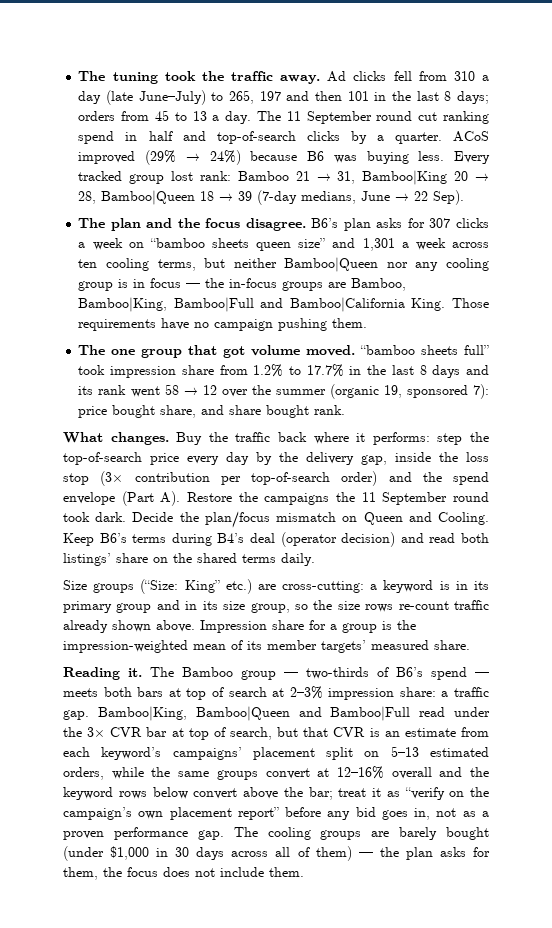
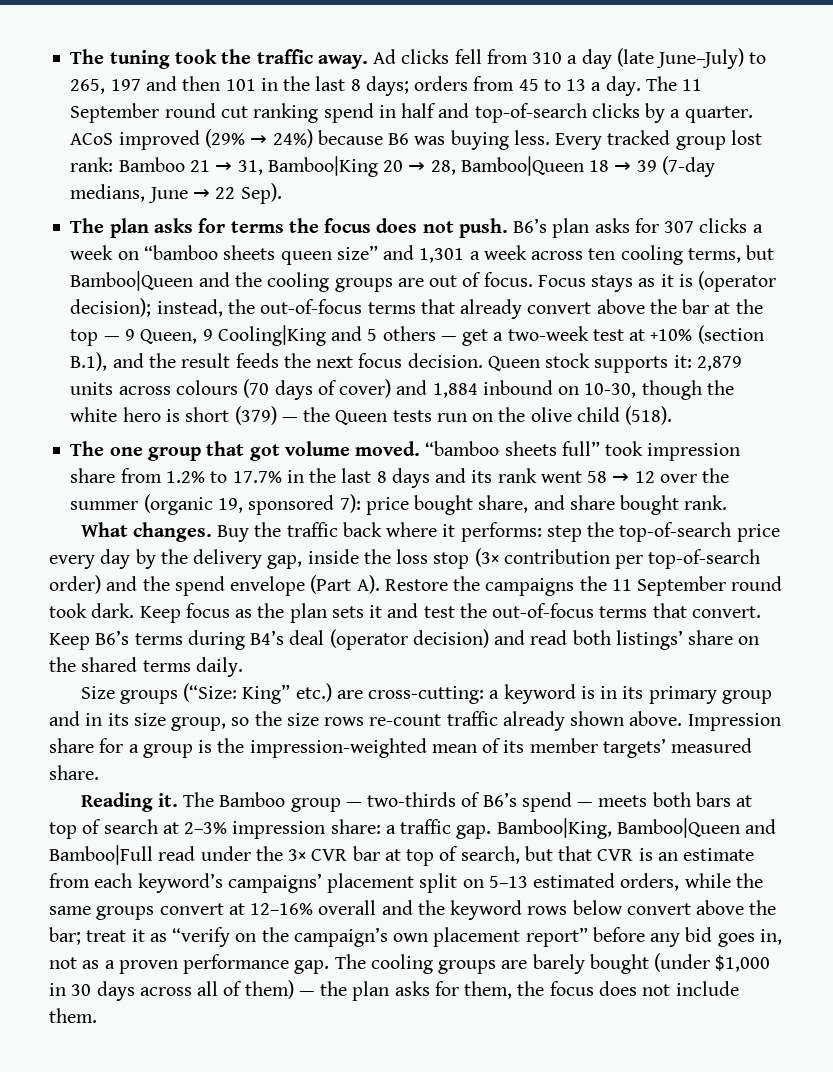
- The plan and the focus disagree.
+ The plan asks for terms the focus does not push.
- B6’s plan asks for 307 clicks a week on “bamboo sheets queen size” and 1,301 a week across ten cooling terms, but neither Bamboo|Queen nor any cooling group is in focus — the in-focus groups are Bamboo, Bamboo|King, Bamboo|Full and Bamboo|California King. Those requirements have no campaign pushing them.
+ B6’s plan asks for 307 clicks a week on “bamboo sheets queen size” and 1,301 a week across ten cooling terms, but Bamboo|Queen and the cooling groups are out of focus. Focus stays as it is (operator decision); instead, the out-of-focus terms that already convert above the bar at the top — 9 Queen, 9 Cooling|King and 5 others — get a two-week test at +10% (section B.1), and the result feeds the next focus decision. Queen stock supports it: 2,879 units across colours (70 days of cover) and 1,884 inbound on 10-30, though the white hero is short (379) — the Queen tests run on the olive child (518).
- Decide the plan/focus mismatch on Queen and Cooling.
+ Keep focus as the plan sets it and test the out-of-focus terms that convert.

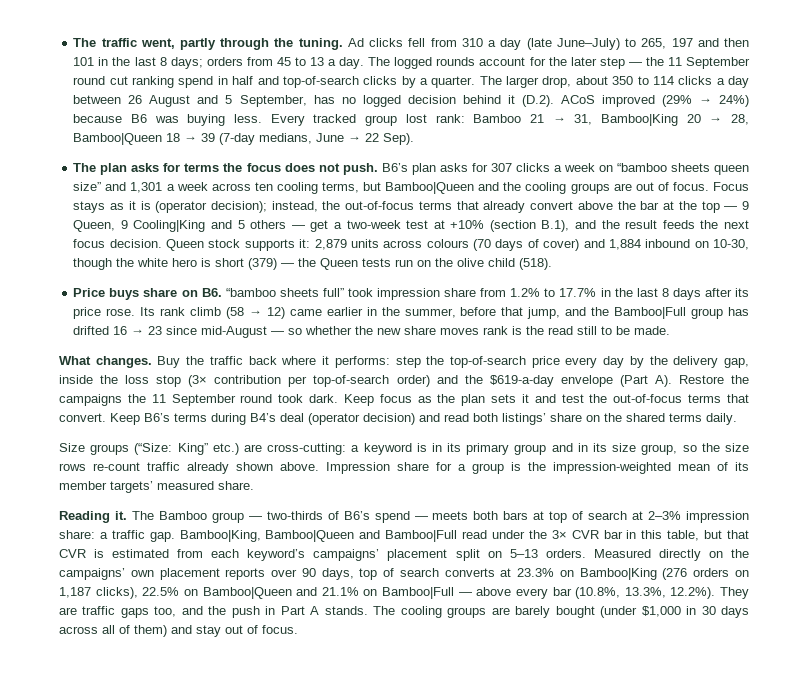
- The tuning took the traffic away.
+ The traffic went, partly through the tuning.
- The 11 September round cut ranking spend in half and top-of-search clicks by a quarter.
+ The logged rounds account for the later step — the 11 September round cut ranking spend in half and top-of-search clicks by a quarter.
- ACoS improved (29% → 24%) because B6 was buying less.
+ The larger drop, about 350 to 114 clicks a day between 26 August and 5 September, has no logged decision behind it (D.2). ACoS improved (29% → 24%) because B6 was buying less.
- The one group that got volume moved. “bamboo sheets full” took impression share from 1.2% to 17.7% in the last 8 days and its rank went 58 → 12 over the summer (organic 19, sponsored 7): price bought share, and share bought rank.
+ Price buys share on B6. “bamboo sheets full” took impression share from 1.2% to 17.7% in the last 8 days after its price rose. Its rank climb (58 → 12) came earlier in the summer, before that jump, and the Bamboo|Full group has drifted 16 → 23 since mid-August — so whether the new share moves rank is the read still to be made.
- Buy the traffic back where it performs: step the top-of-search price every day by the delivery gap, inside the loss stop (3× contribution per top-of-search order) and the spend envelope (Part A). Restore the campaigns the 11 September round took dark.
+ Buy the traffic back where it performs: step the top-of-search price every day by the delivery gap, inside the loss stop (3× contribution per top-of-search order) and the $619-a-day envelope (Part A). Restore the campaigns the 11 September round took dark.
- Bamboo|King, Bamboo|Queen and Bamboo|Full read under the 3× CVR bar at top of search, but that CVR is an estimate from each keyword’s campaigns’ placement split on 5–13 estimated orders, while the same groups convert at 12–16% overall and the keyword rows below convert above the bar; treat it as “verify on the campaign’s own placement report” before any bid goes in, not as a proven performance gap.
+ Bamboo|King, Bamboo|Queen and Bamboo|Full read under the 3× CVR bar in this table, but that CVR is estimated from each keyword’s campaigns’ placement split on 5–13 orders. Measured directly on the campaigns’ own placement reports over 90 days, top of search converts at 23.3% on Bamboo|King (276 orders on 1,187 clicks), 22.5% on Bamboo|Queen and 21.1% on Bamboo|Full — above every bar (10.8%, 13.3%, 12.2%). They are traffic gaps too, and the push in Part A stands.
- The cooling groups are barely bought (under $1,000 in 30 days across all of them) — the plan asks for them, the focus does not include them.
+ The cooling groups are barely bought (under $1,000 in 30 days across all of them) and stay out of focus.

